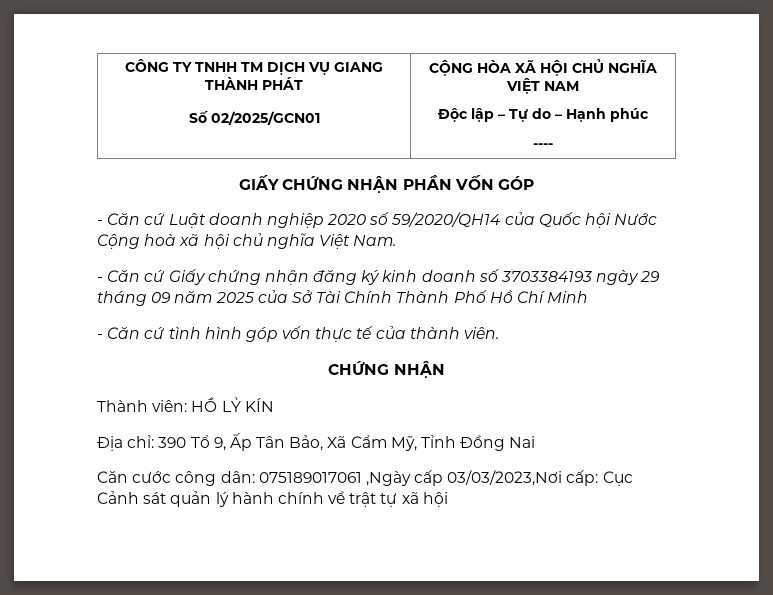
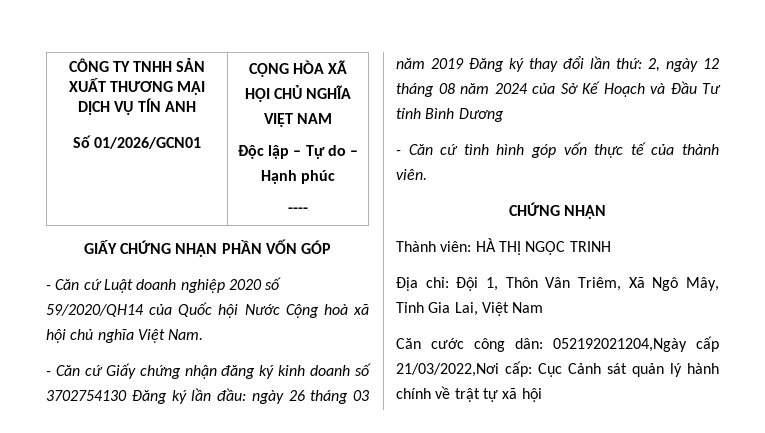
- CÔNG TY TNHH TM DỊCH VỤ GIANG THÀNH PHÁT
- Số 02/2025/GCN01 | CỘNG HÒA XÃ HỘI CHỦ NGHĨA VIỆT NAM
+ CÔNG TY TNHH SẢN XUẤT THƯƠNG MẠI DỊCH VỤ TÍN ANH
+ Số 01/2026/GCN01 | CỘNG HÒA XÃ HỘI CHỦ NGHĨA VIỆT NAM
- - Căn cứ Giấy chứng nhận đăng ký kinh doanh số 3703384193 ngày 29 tháng 09 năm 2025 của Sở Tài Chính Thành Phố Hồ Chí Minh
+ - Căn cứ Giấy chứng nhận đăng ký kinh doanh số 3702754130 Đăng ký lần đầu: ngày 26 tháng 03 năm 2019 Đăng ký thay đổi lần thứ: 2, ngày 12 tháng 08 năm 2024 của Sở Kế Hoạch và Đầu Tư tỉnh Bình Dương
- Thành viên: HỒ LỶ KÍN
- Địa chỉ: 390 Tổ 9, Ấp Tân Bảo, Xã Cẩm Mỹ, Tỉnh Đồng Nai
+ Thành viên: HÀ THỊ NGỌC TRINH
+ Địa chỉ: Đội 1, Thôn Vân Triêm, Xã Ngô Mây, Tỉnh Gia Lai, Việt Nam
- Căn cước công dân: 075189017061 ,Ngày cấp 03/03/2023,Nơi cấp: Cục Cảnh sát quản lý hành chính về trật tự xã hội
+ Căn cước công dân: 052192021204,Ngày cấp 21/03/2022,Nơi cấp: Cục Cảnh sát quản lý hành chính về trật tự xã hội

